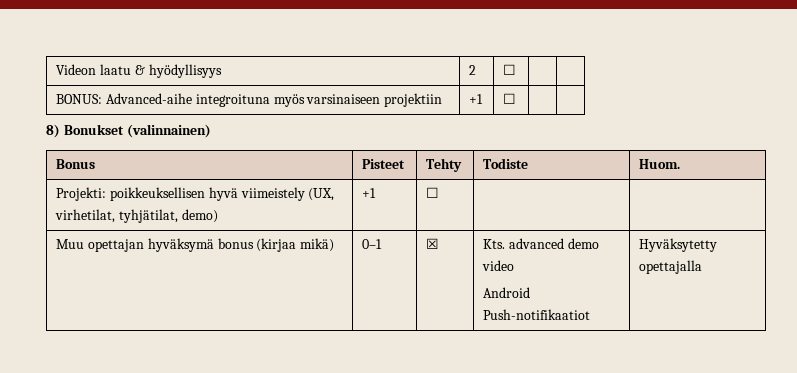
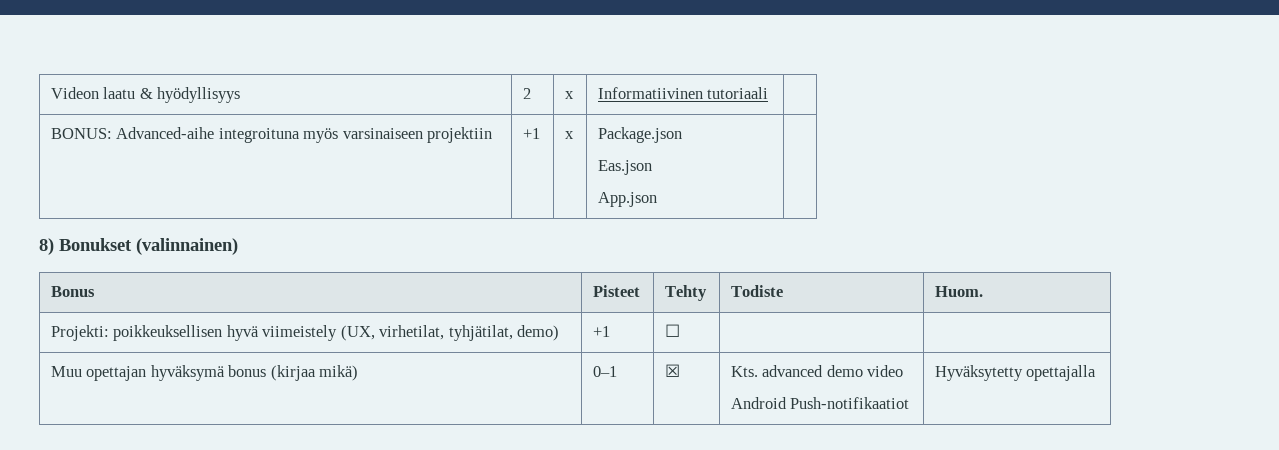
- Videon laatu & hyödyllisyys | 2 | ☐ | |
+ Videon laatu & hyödyllisyys | 2 | x | Informatiivinen tutoriaali |
- BONUS: Advanced-aihe integroituna myös varsinaiseen projektiin | +1 | ☐ | |
+ BONUS: Advanced-aihe integroituna myös varsinaiseen projektiin | +1 | x | Package.json
+ Eas.json
+ App.json |

